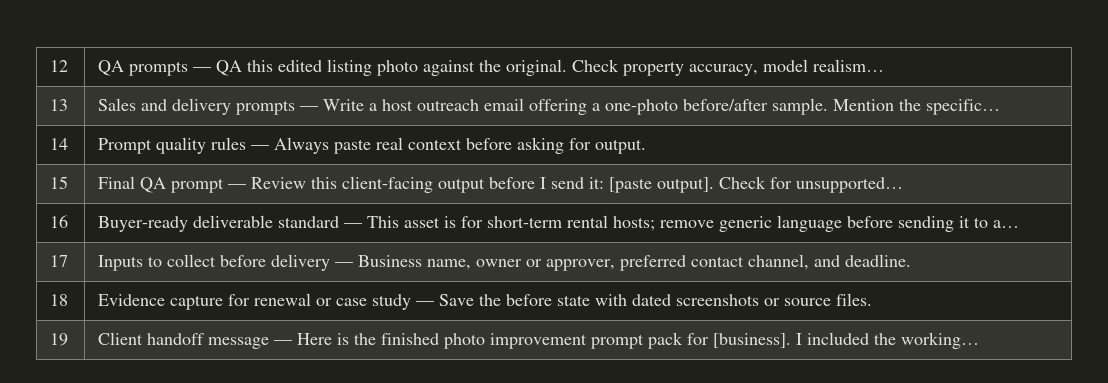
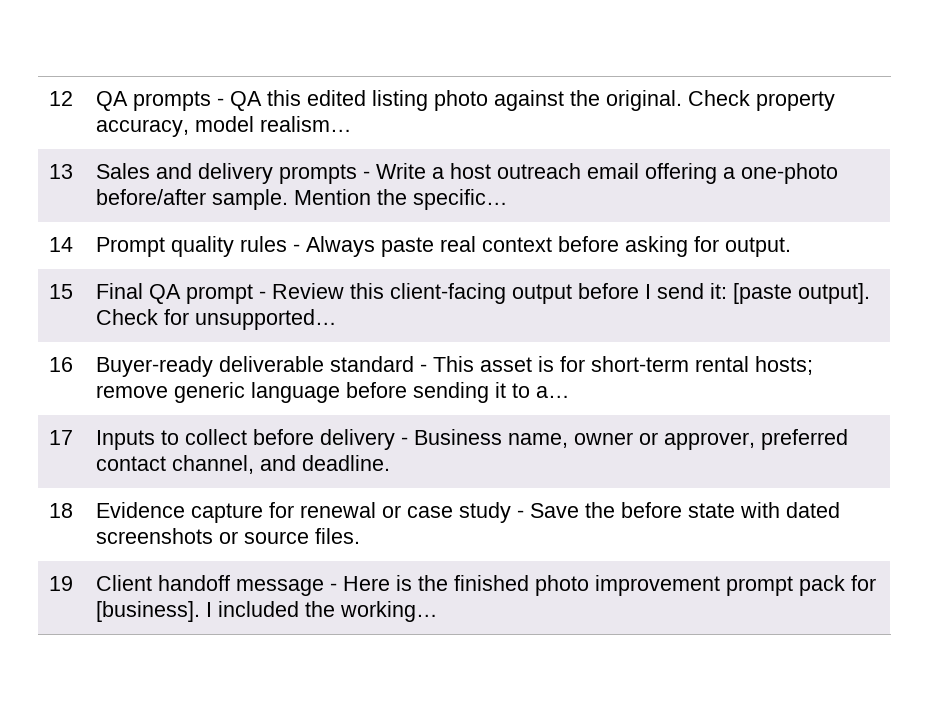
- 12 | QA prompts — QA this edited listing photo against the original. Check property accuracy, model realism…
+ 12 | QA prompts - QA this edited listing photo against the original. Check property accuracy, model realism…
- 13 | Sales and delivery prompts — Write a host outreach email offering a one-photo before/after sample. Mention the specific…
+ 13 | Sales and delivery prompts - Write a host outreach email offering a one-photo before/after sample. Mention the specific…
- 14 | Prompt quality rules — Always paste real context before asking for output.
+ 14 | Prompt quality rules - Always paste real context before asking for output.
- 15 | Final QA prompt — Review this client-facing output before I send it: [paste output]. Check for unsupported…
+ 15 | Final QA prompt - Review this client-facing output before I send it: [paste output]. Check for unsupported…
- 16 | Buyer-ready deliverable standard — This asset is for short-term rental hosts; remove generic language before sending it to a…
+ 16 | Buyer-ready deliverable standard - This asset is for short-term rental hosts; remove generic language before sending it to a…
- 17 | Inputs to collect before delivery — Business name, owner or approver, preferred contact channel, and deadline.
+ 17 | Inputs to collect before delivery - Business name, owner or approver, preferred contact channel, and deadline.
- 18 | Evidence capture for renewal or case study — Save the before state with dated screenshots or source files.
+ 18 | Evidence capture for renewal or case study - Save the before state with dated screenshots or source files.
- 19 | Client handoff message — Here is the finished photo improvement prompt pack for [business]. I included the working…
+ 19 | Client handoff message - Here is the finished photo improvement prompt pack for [business]. I included the working…

